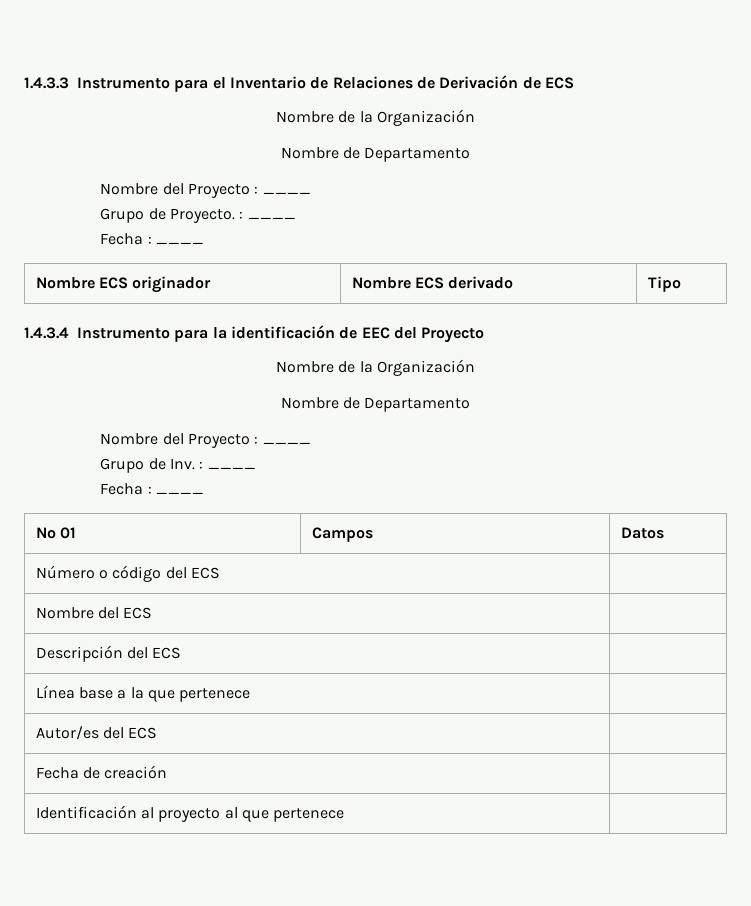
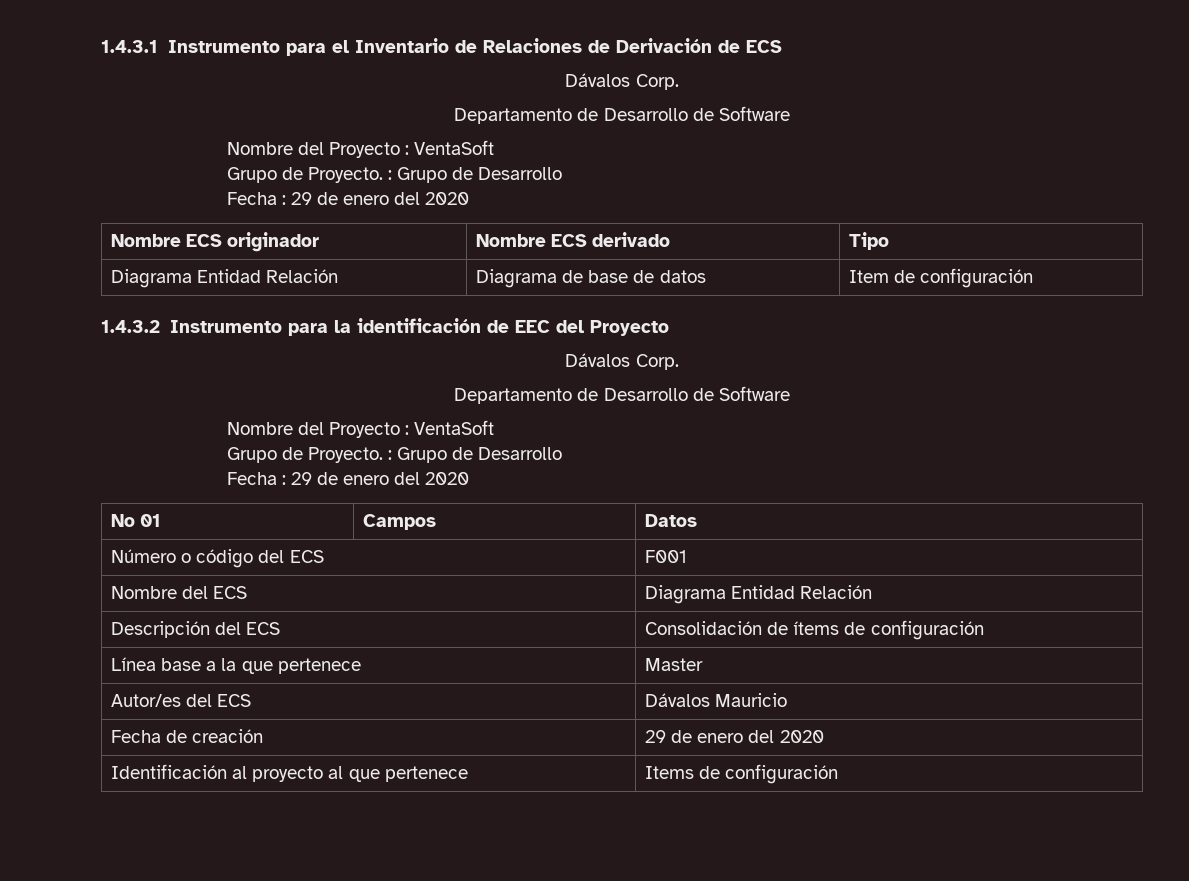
- 1.4.3.3 Instrumento para el Inventario de Relaciones de Derivación de ECS
- Nombre de la Organización
- Nombre de Departamento
- Nombre del Proyecto : ____
- Grupo de Proyecto. : ____
- Fecha : ____
+ 1.4.3.1 Instrumento para el Inventario de Relaciones de Derivación de ECS
+ Dávalos Corp.
+ Departamento de Desarrollo de Software
+ Nombre del Proyecto : VentaSoft
+ Grupo de Proyecto. : Grupo de Desarrollo
+ Fecha : 29 de enero del 2020
- 1.4.3.4 Instrumento para la identificación de EEC del Proyecto
- Nombre de la Organización
- Nombre de Departamento
- Nombre del Proyecto : ____
- Grupo de Inv. : ____
- Fecha : ____
+ Diagrama Entidad Relación | Diagrama de base de datos | Item de configuración
+ 1.4.3.2 Instrumento para la identificación de EEC del Proyecto
+ Dávalos Corp.
+ Departamento de Desarrollo de Software
+ Nombre del Proyecto : VentaSoft
+ Grupo de Proyecto. : Grupo de Desarrollo
+ Fecha : 29 de enero del 2020
- Número o código del ECS |
+ Número o código del ECS | F001
- Nombre del ECS |
+ Nombre del ECS | Diagrama Entidad Relación
- Descripción del ECS |
+ Descripción del ECS | Consolidación de ítems de configuración
- Línea base a la que pertenece |
+ Línea base a la que pertenece | Master
- Autor/es del ECS |
+ Autor/es del ECS | Dávalos Mauricio
- Fecha de creación |
+ Fecha de creación | 29 de enero del 2020
- Identificación al proyecto al que pertenece |
+ Identificación al proyecto al que pertenece | Items de configuración

